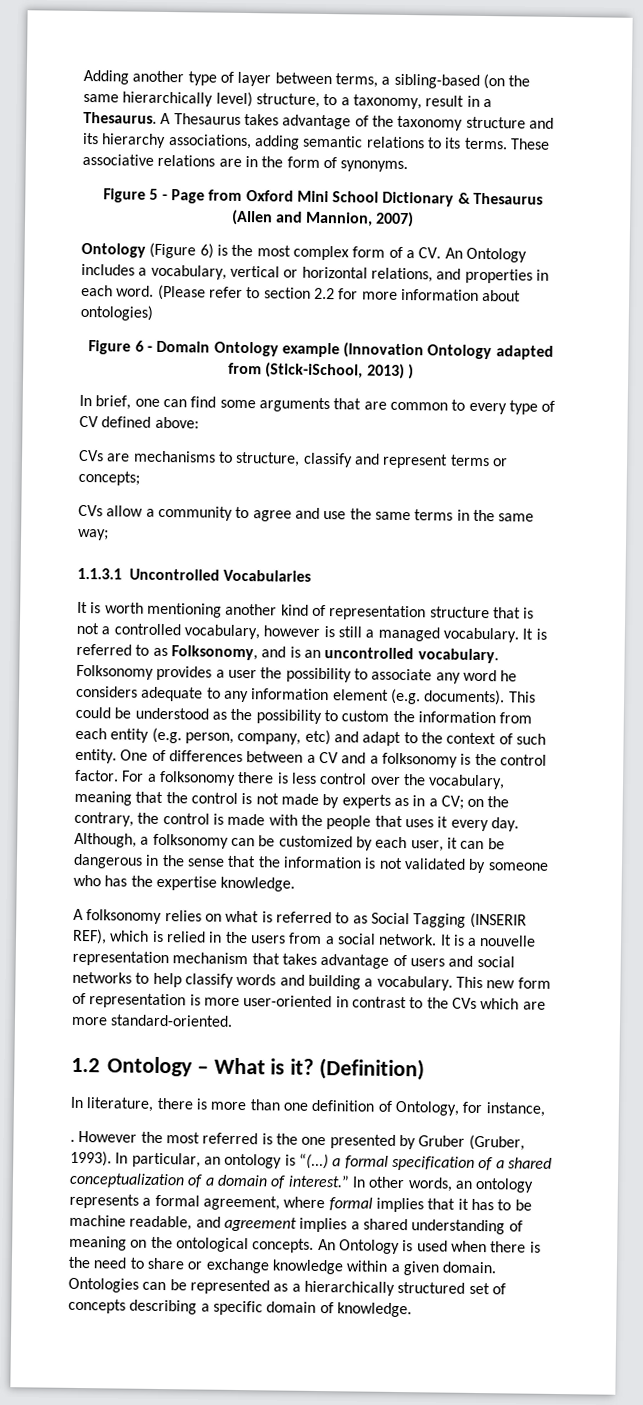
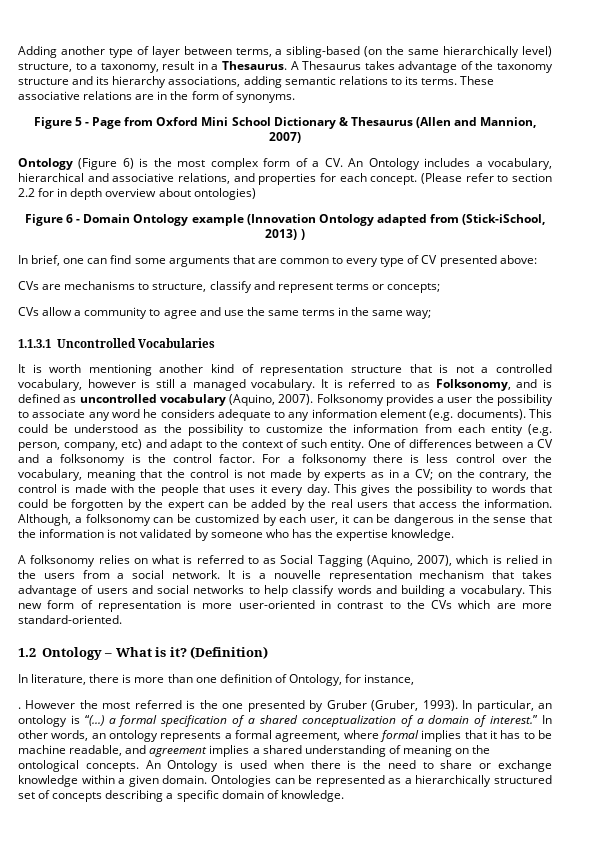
- Ontology (Figure 6) is the most complex form of a CV. An Ontology includes a vocabulary, vertical or horizontal relations, and properties in each word.
+ Ontology (Figure 6) is the most complex form of a CV. An Ontology includes a vocabulary, hierarchical and associative relations, and properties for each concept.
- (Please refer to section 2.2 for more information about ontologies)
+ (Please refer to section 2.2 for in depth overview about ontologies)
- In brief, one can find some arguments that are common to every type of CV defined above:
+ In brief, one can find some arguments that are common to every type of CV presented above:
- It is referred to as Folksonomy, and is an uncontrolled vocabulary.
+ It is referred to as Folksonomy, and is defined as uncontrolled vocabulary (Aquino, 2007).
- This could be understood as the possibility to custom the information from each entity (e.g. person, company, etc) and adapt to the context of such entity.
+ This could be understood as the possibility to customize the information from each entity (e.g. person, company, etc) and adapt to the context of such entity.
+ This gives the possibility to words that could be forgotten by the expert can be added by the real users that access the information.
- A folksonomy relies on what is referred to as Social Tagging (INSERIR REF), which is relied in the users from a social network.
+ A folksonomy relies on what is referred to as Social Tagging (Aquino, 2007), which is relied in the users from a social network.

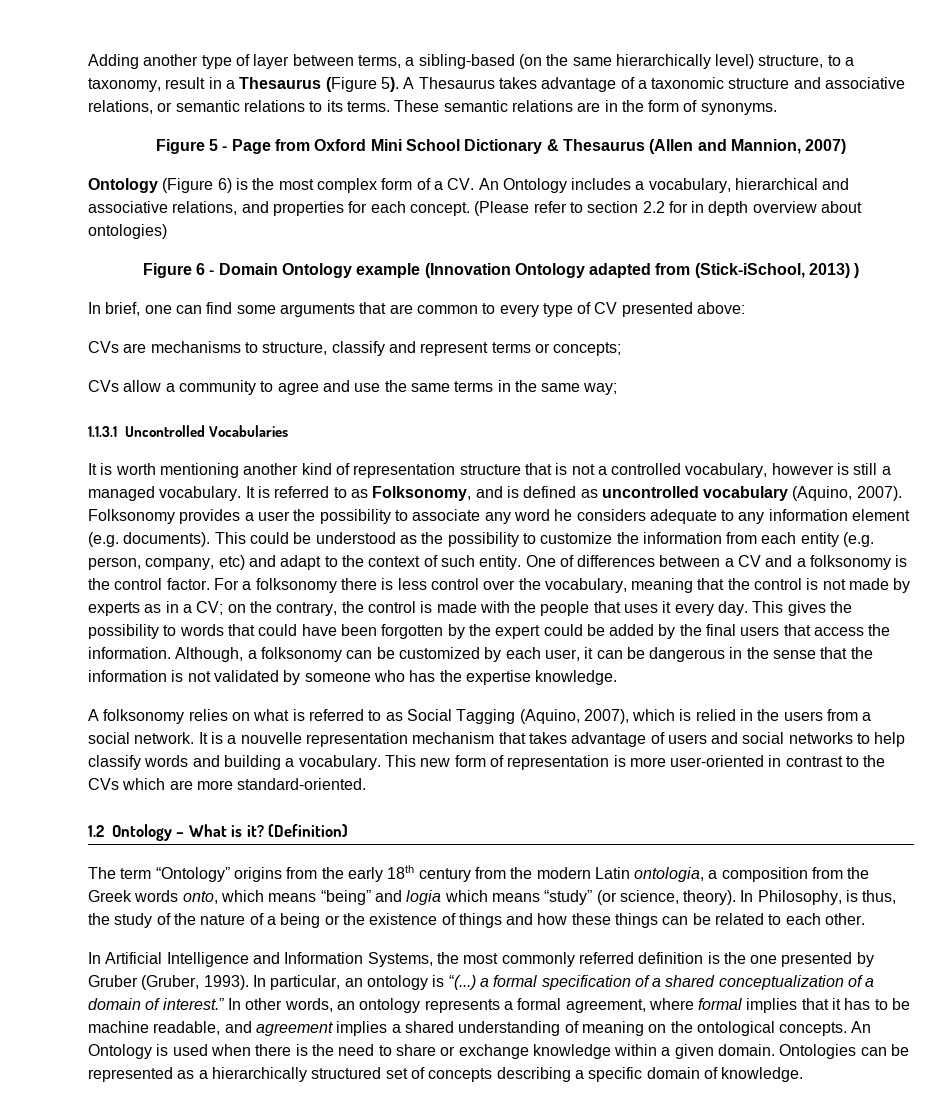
- Adding another type of layer between terms, a sibling-based (on the same hierarchically level) structure, to a taxonomy, result in a Thesaurus.
+ Adding another type of layer between terms, a sibling-based (on the same hierarchically level) structure, to a taxonomy, result in a Thesaurus (Figure 5).
- A Thesaurus takes advantage of the taxonomy structure and its hierarchy associations, adding semantic relations to its terms.
+ A Thesaurus takes advantage of a taxonomic structure and associative relations, or semantic relations to its terms.
- These associative relations are in the form of synonyms.
+ These semantic relations are in the form of synonyms.
- This gives the possibility to words that could be forgotten by the expert can be added by the real users that access the information.
+ This gives the possibility to words that could have been forgotten by the expert could be added by the final users that access the information.
- In literature, there is more than one definition of Ontology, for instance,
- . However the most referred is the one presented by Gruber (Gruber, 1993).
+ The term “Ontology” origins from the early 18th century from the modern Latin ontologia, a composition from the Greek words onto, which means “being” and logia which means “study” (or science, theory). In Philosophy, is thus, the study of the nature of a being or the existence of things and how these things can be related to each other.
+ In Artificial Intelligence and Information Systems, the most commonly referred definition is the one presented by Gruber (Gruber, 1993).

